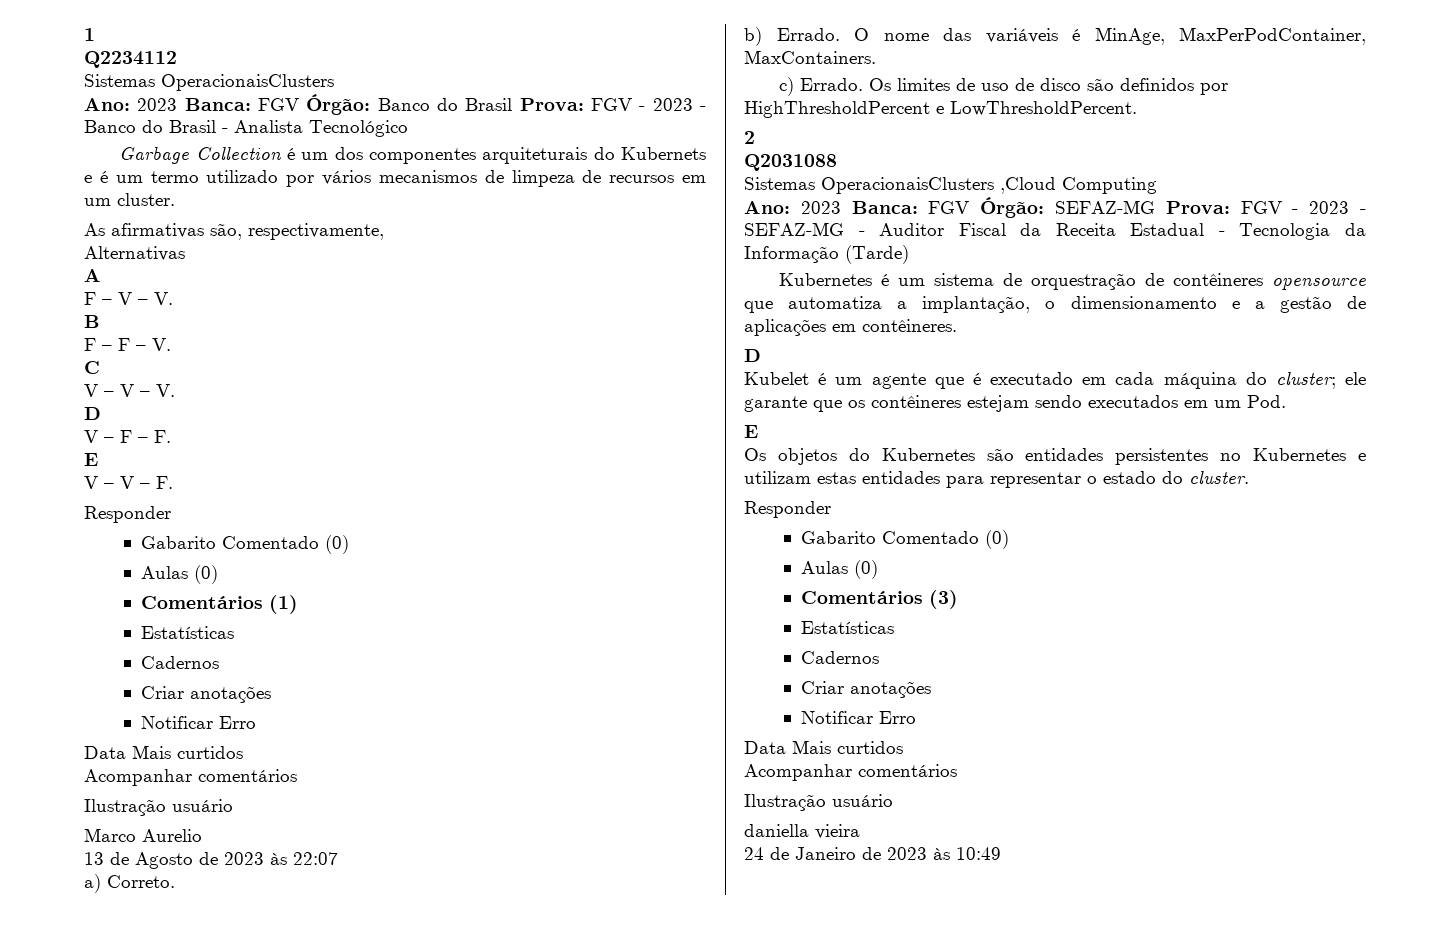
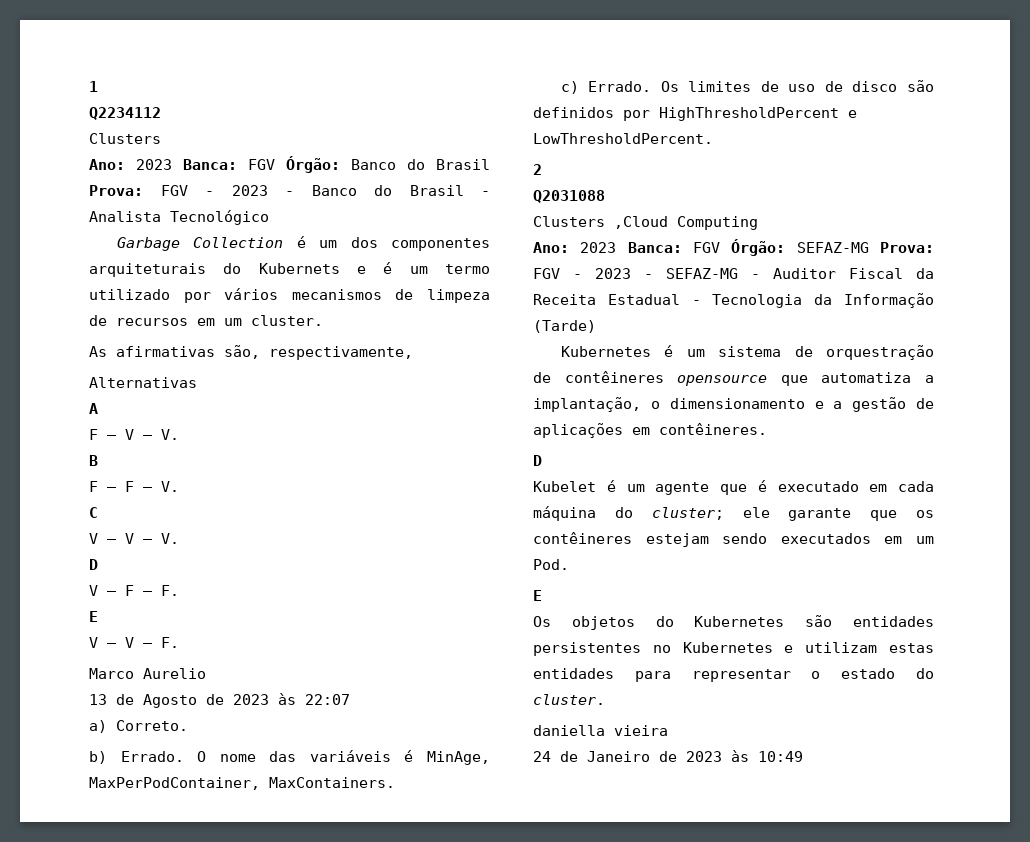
  Q2234112
- Sistemas OperacionaisClusters
+ Clusters
  V – V – F.
- Responder
- Gabarito Comentado (0)
- Aulas (0)
- Comentários (1)
- Estatísticas
- Cadernos
- Criar anotações
- Notificar Erro
- Data Mais curtidos
- Acompanhar comentários
- Ilustração usuário
- Sistemas OperacionaisClusters ,Cloud Computing
+ Clusters ,Cloud Computing
  Os objetos do Kubernetes são entidades persistentes no Kubernetes e utilizam estas entidades para representar o estado do cluster.
- Responder
- Gabarito Comentado (0)
- Aulas (0)
- Comentários (3)
- Estatísticas
- Cadernos
- Criar anotações
- Notificar Erro
- Data Mais curtidos
- Acompanhar comentários
- Ilustração usuário

